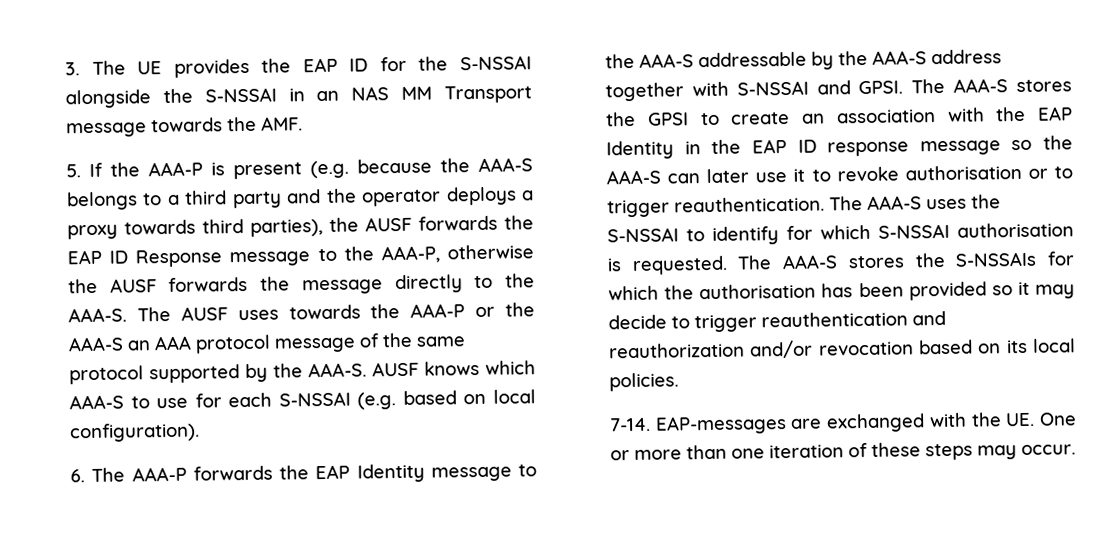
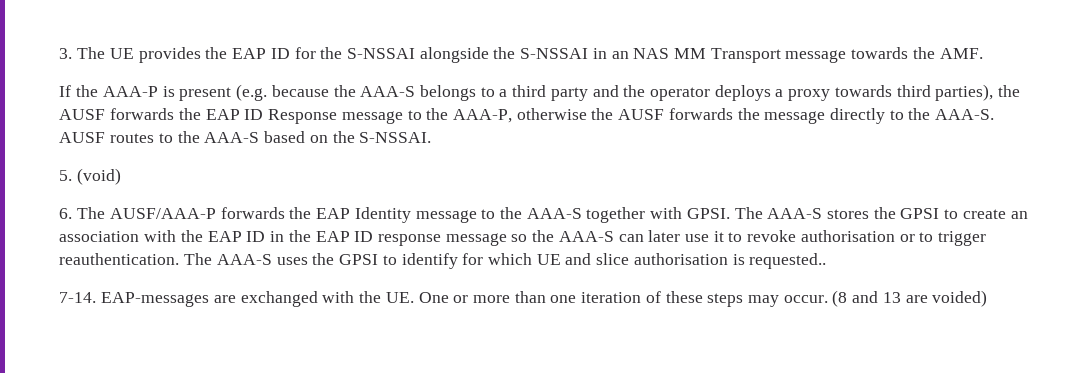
- 5. If the AAA-P is present (e.g. because the AAA-S belongs to a third party and the operator deploys a proxy towards third parties), the AUSF forwards the EAP ID Response message to the AAA-P, otherwise the AUSF forwards the message directly to the AAA-S.
+ If the AAA-P is present (e.g. because the AAA-S belongs to a third party and the operator deploys a proxy towards third parties), the AUSF forwards the EAP ID Response message to the AAA-P, otherwise the AUSF forwards the message directly to the AAA-S.
- The AUSF uses towards the AAA-P or the AAA-S an AAA protocol message of the same protocol supported by the AAA-S. AUSF knows which AAA-S to use for each S-NSSAI (e.g. based on local configuration).
+ AUSF routes to the AAA-S based on the S-NSSAI.
+ 5. (void)
- 6. The AAA-P forwards the EAP Identity message to the AAA-S addressable by the AAA-S address together with S-NSSAI and GPSI.
+ 6. The AUSF/AAA-P forwards the EAP Identity message to the AAA-S together with GPSI.
- The AAA-S stores the GPSI to create an association with the EAP Identity in the EAP ID response message so the AAA-S can later use it to revoke authorisation or to trigger reauthentication.
+ The AAA-S stores the GPSI to create an association with the EAP ID in the EAP ID response message so the AAA-S can later use it to revoke authorisation or to trigger reauthentication.
- The AAA-S uses the S-NSSAI to identify for which S-NSSAI authorisation is requested. The AAA-S stores the S-NSSAIs for which the authorisation has been provided so it may decide to trigger reauthentication and reauthorization and/or revocation based on its local policies.
+ The AAA-S uses the GPSI to identify for which UE and slice authorisation is requested..
+ (8 and 13 are voided)

